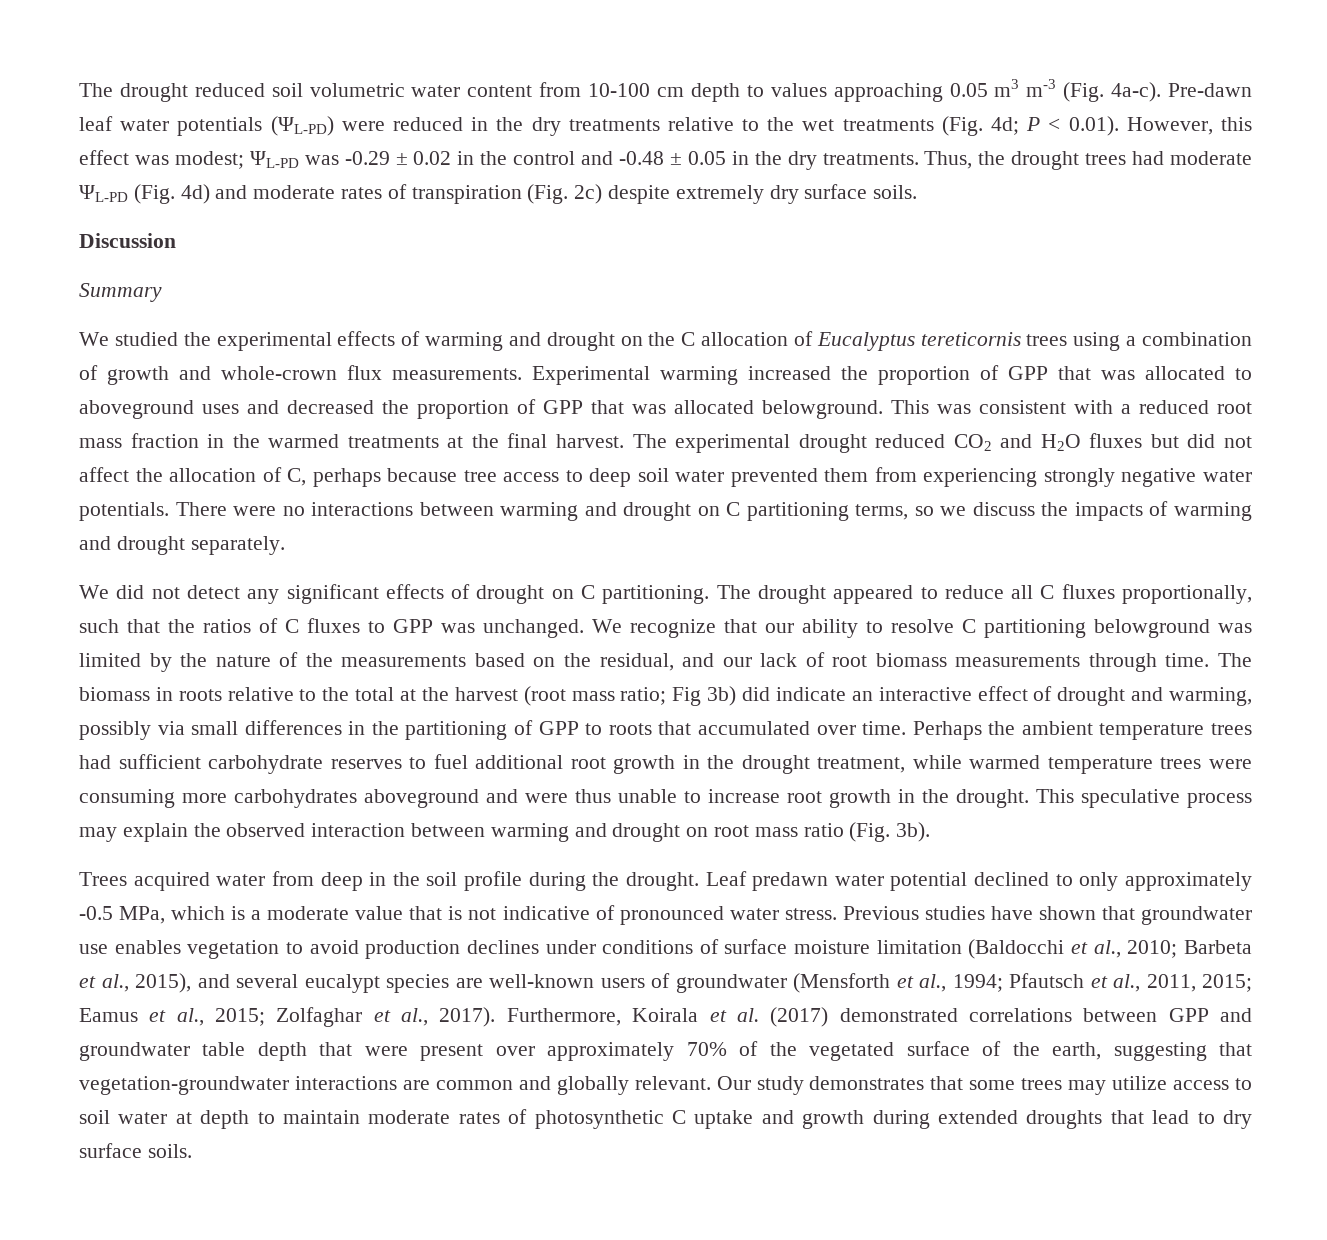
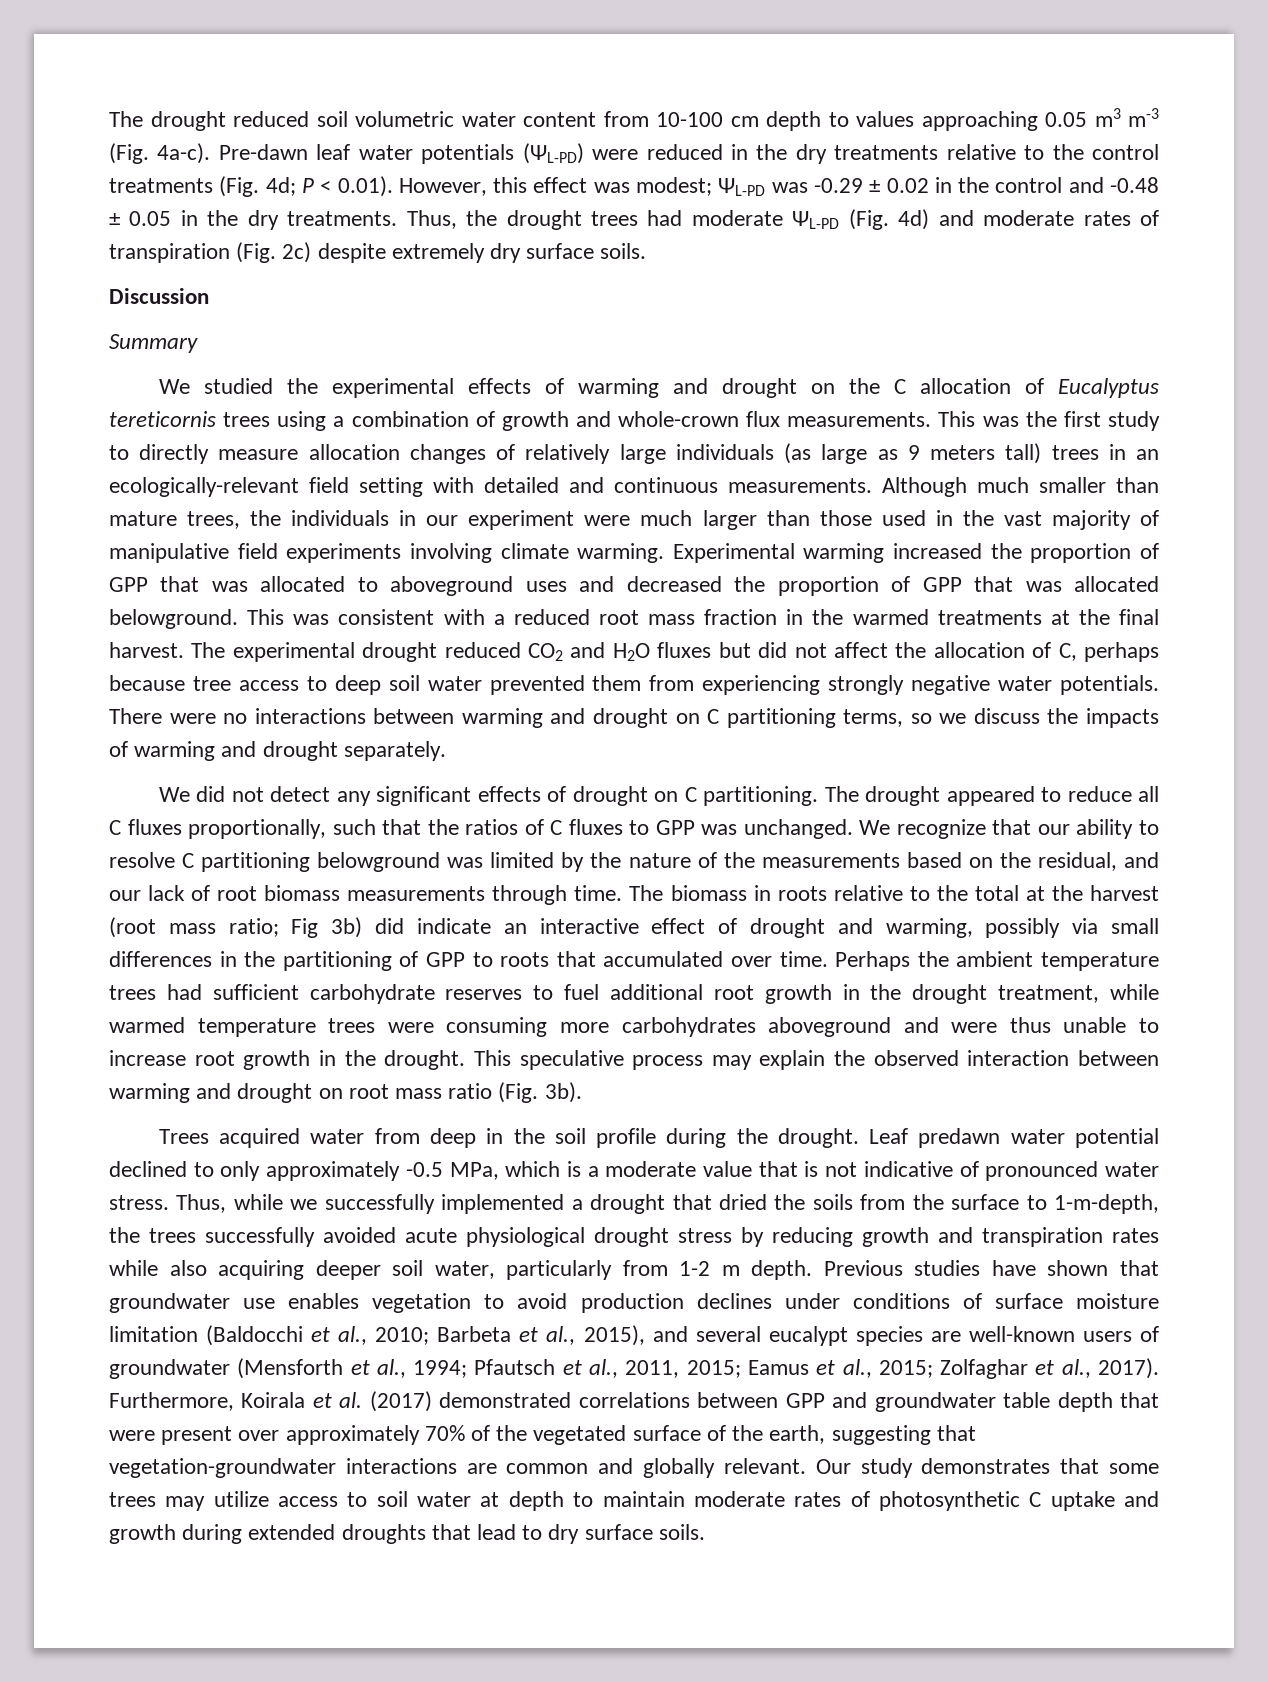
- Pre-dawn leaf water potentials (ΨL-PD) were reduced in the dry treatments relative to the wet treatments (Fig. 4d; P < 0.01). However, this effect was modest; ΨL-PD was -0.29 ± 0.02 in the control and -0.48 ± 0.05 in the dry treatments.
+ Pre-dawn leaf water potentials (ΨL-PD) were reduced in the dry treatments relative to the control treatments (Fig. 4d; P < 0.01). However, this effect was modest; ΨL-PD was -0.29 ± 0.02 in the control and -0.48 ± 0.05 in the dry treatments.
+ This was the first study to directly measure allocation changes of relatively large individuals (as large as 9 meters tall) trees in an ecologically-relevant field setting with detailed and continuous measurements. Although much smaller than mature trees, the individuals in our experiment were much larger than those used in the vast majority of manipulative field experiments involving climate warming.
+ Thus, while we successfully implemented a drought that dried the soils from the surface to 1-m-depth, the trees successfully avoided acute physiological drought stress by reducing growth and transpiration rates while also acquiring deeper soil water, particularly from 1-2 m depth.

